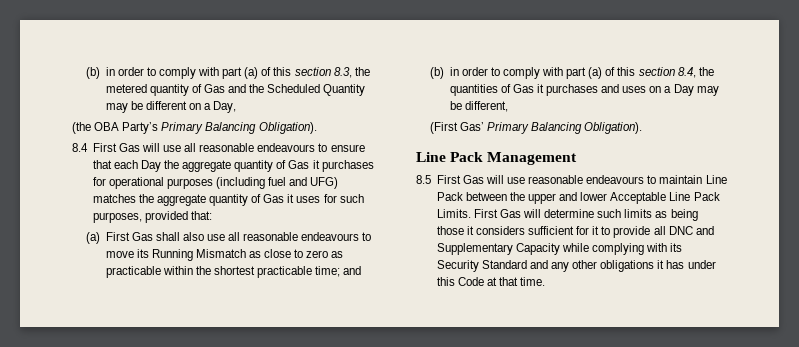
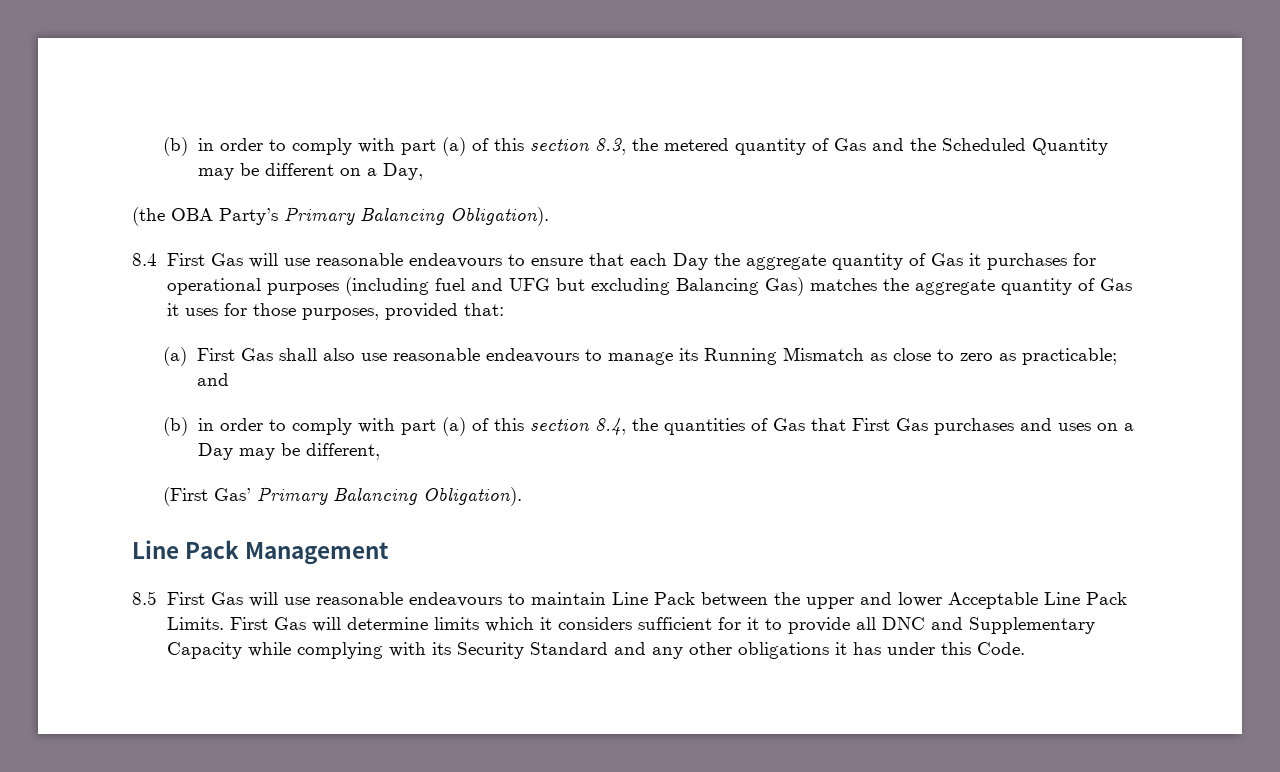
- 8.4 First Gas will use all reasonable endeavours to ensure that each Day the aggregate quantity of Gas it purchases for operational purposes (including fuel and UFG) matches the aggregate quantity of Gas it uses for such purposes, provided that:
+ 8.4 First Gas will use reasonable endeavours to ensure that each Day the aggregate quantity of Gas it purchases for operational purposes (including fuel and UFG but excluding Balancing Gas) matches the aggregate quantity of Gas it uses for those purposes, provided that:
- (a) First Gas shall also use all reasonable endeavours to move its Running Mismatch as close to zero as practicable within the shortest practicable time; and
+ (a) First Gas shall also use reasonable endeavours to manage its Running Mismatch as close to zero as practicable; and
- (b) in order to comply with part (a) of this section 8.4, the quantities of Gas it purchases and uses on a Day may be different,
+ (b) in order to comply with part (a) of this section 8.4, the quantities of Gas that First Gas purchases and uses on a Day may be different,
- First Gas will determine such limits as being those it considers sufficient for it to provide all DNC and Supplementary Capacity while complying with its Security Standard and any other obligations it has under this Code at that time.
+ First Gas will determine limits which it considers sufficient for it to provide all DNC and Supplementary Capacity while complying with its Security Standard and any other obligations it has under this Code.

